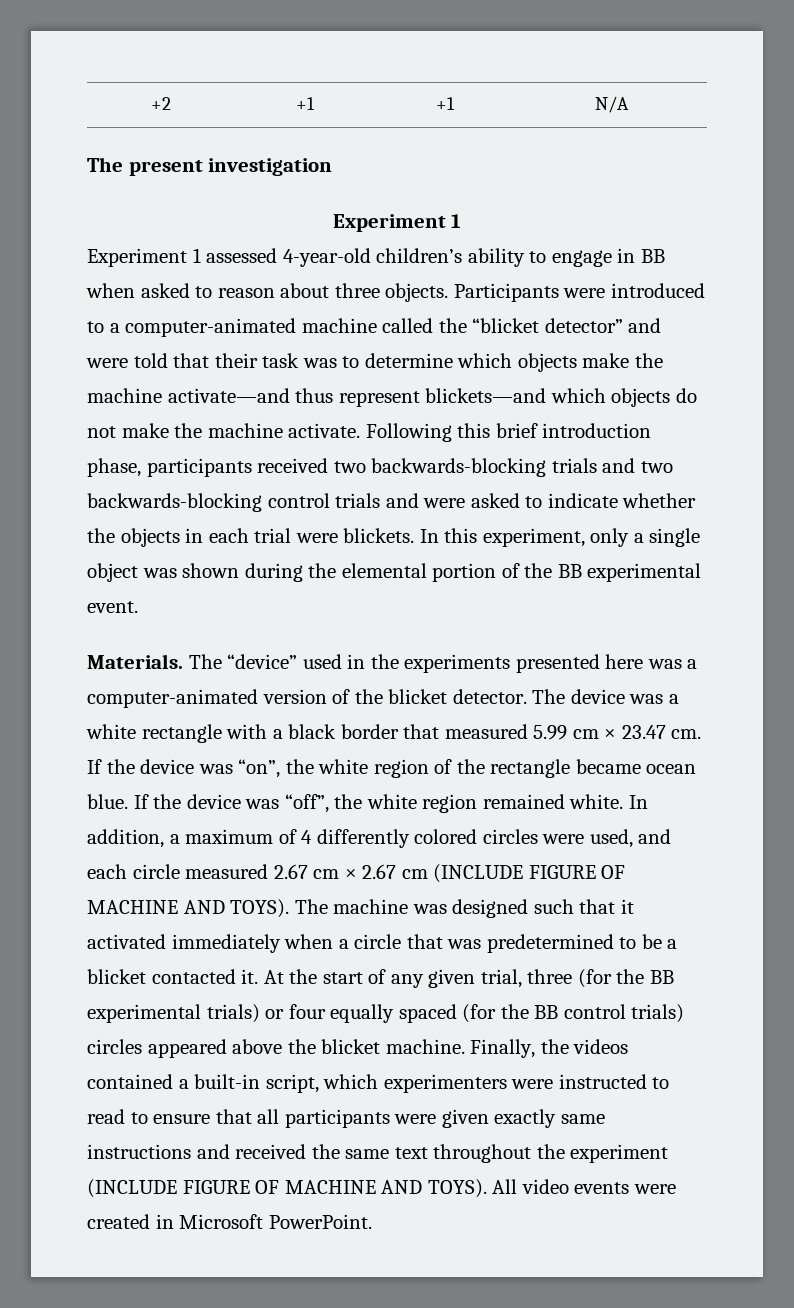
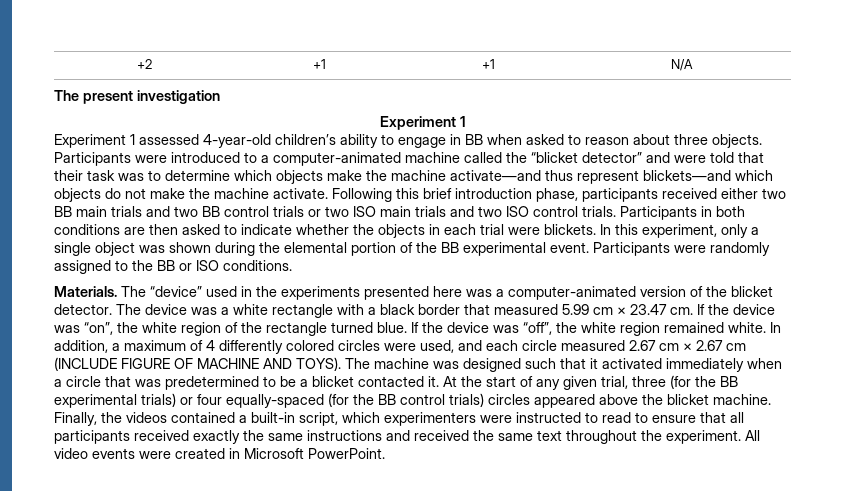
- Following this brief introduction phase, participants received two backwards-blocking trials and two backwards-blocking control trials and were asked to indicate whether the objects in each trial were blickets.
+ Following this brief introduction phase, participants received either two BB main trials and two BB control trials or two ISO main trials and two ISO control trials. Participants in both conditions are then asked to indicate whether the objects in each trial were blickets.
+ Participants were randomly assigned to the BB or ISO conditions.
- If the device was “on”, the white region of the rectangle became ocean blue.
+ If the device was “on”, the white region of the rectangle turned blue.
- At the start of any given trial, three (for the BB experimental trials) or four equally spaced (for the BB control trials) circles appeared above the blicket machine.
+ At the start of any given trial, three (for the BB experimental trials) or four equally-spaced (for the BB control trials) circles appeared above the blicket machine.
- Finally, the videos contained a built-in script, which experimenters were instructed to read to ensure that all participants were given exactly same instructions and received the same text throughout the experiment (INCLUDE FIGURE OF MACHINE AND TOYS).
+ Finally, the videos contained a built-in script, which experimenters were instructed to read to ensure that all participants received exactly the same instructions and received the same text throughout the experiment.

